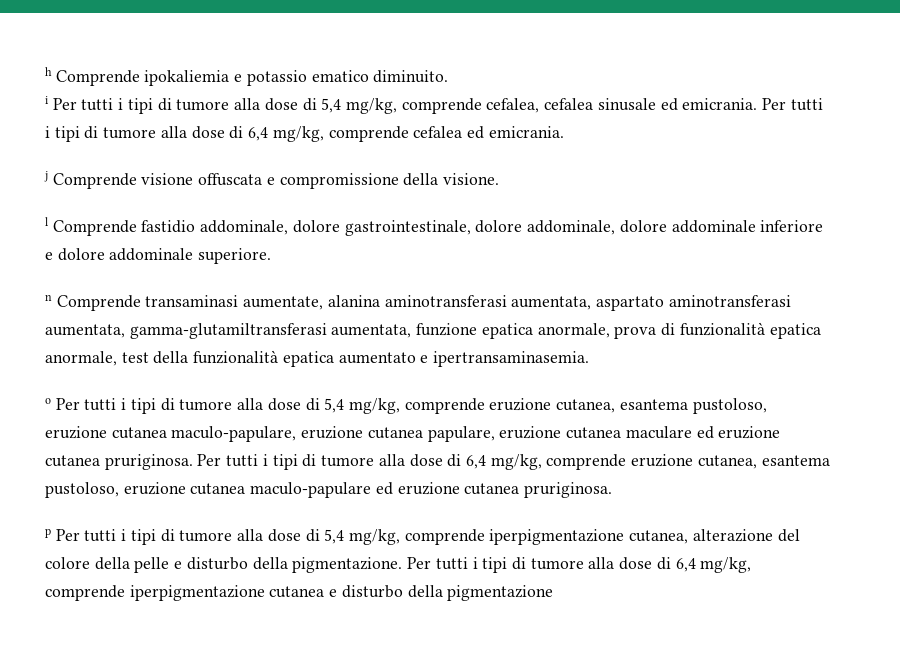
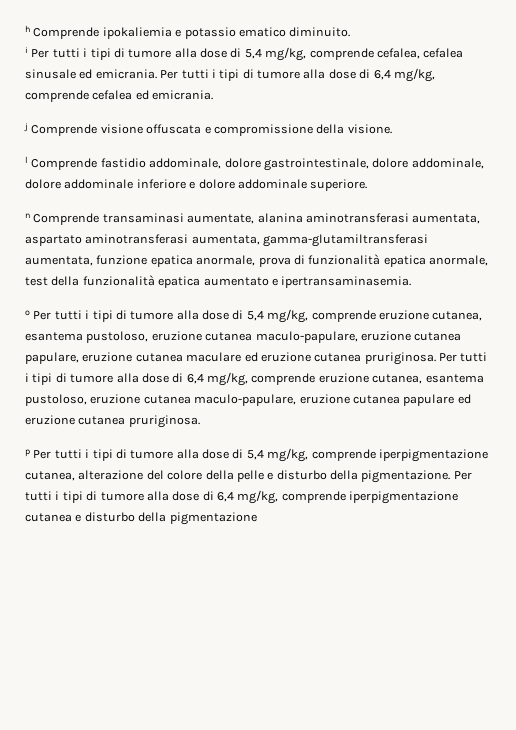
- Per tutti i tipi di tumore alla dose di 6,4 mg/kg, comprende eruzione cutanea, esantema pustoloso, eruzione cutanea maculo-papulare ed eruzione cutanea pruriginosa.
+ Per tutti i tipi di tumore alla dose di 6,4 mg/kg, comprende eruzione cutanea, esantema pustoloso, eruzione cutanea maculo-papulare, eruzione cutanea papulare ed eruzione cutanea pruriginosa.

